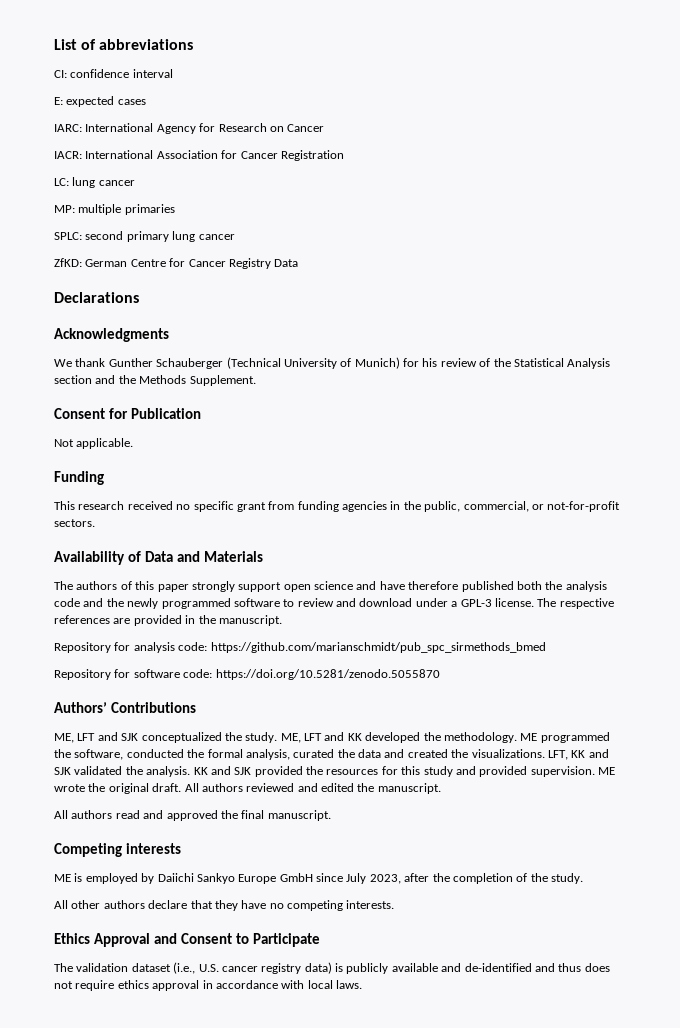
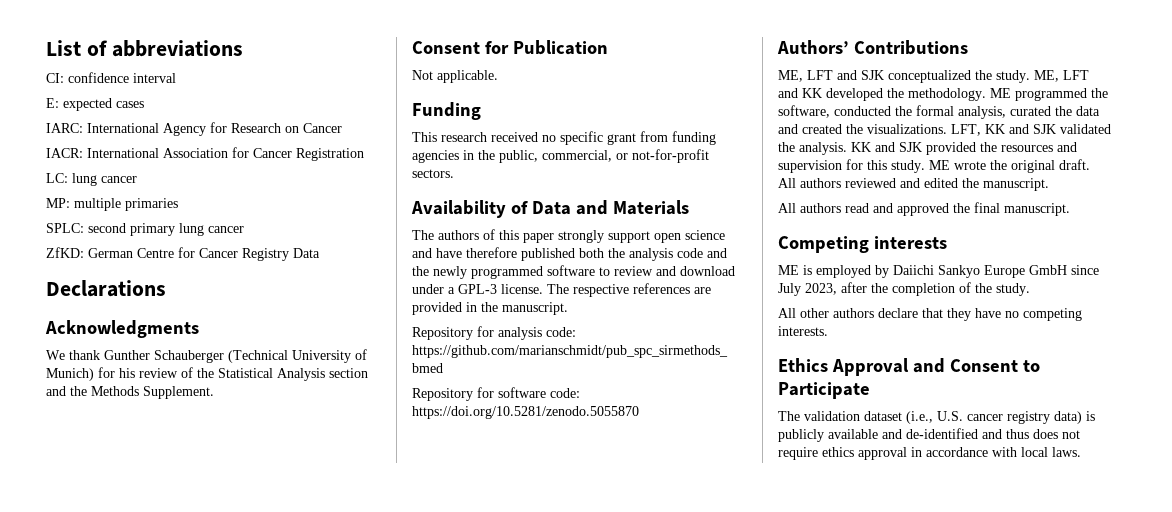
- KK and SJK provided the resources for this study and provided supervision.
+ KK and SJK provided the resources and supervision for this study.

